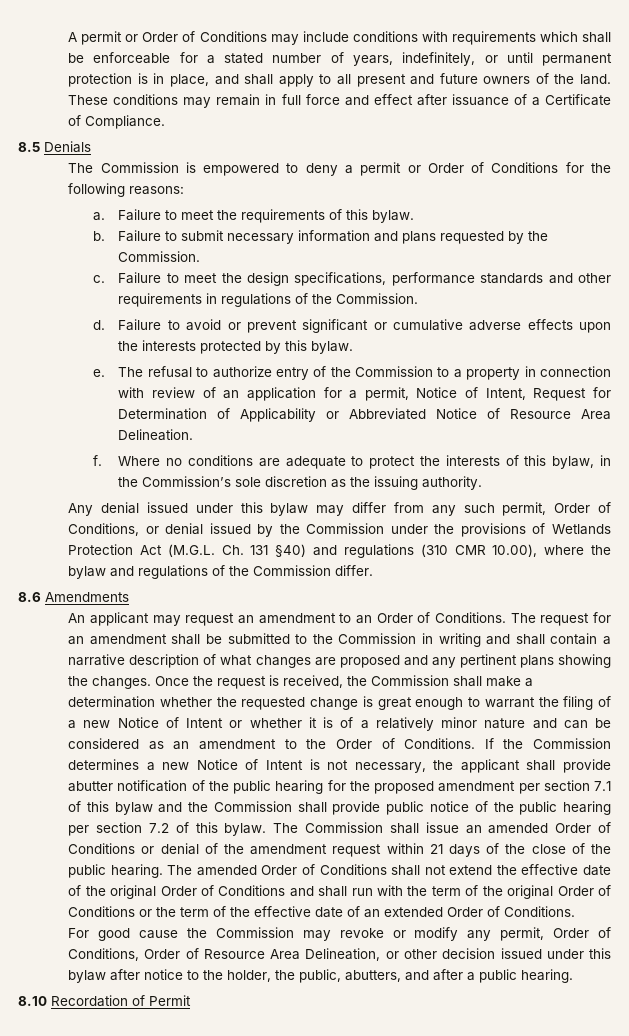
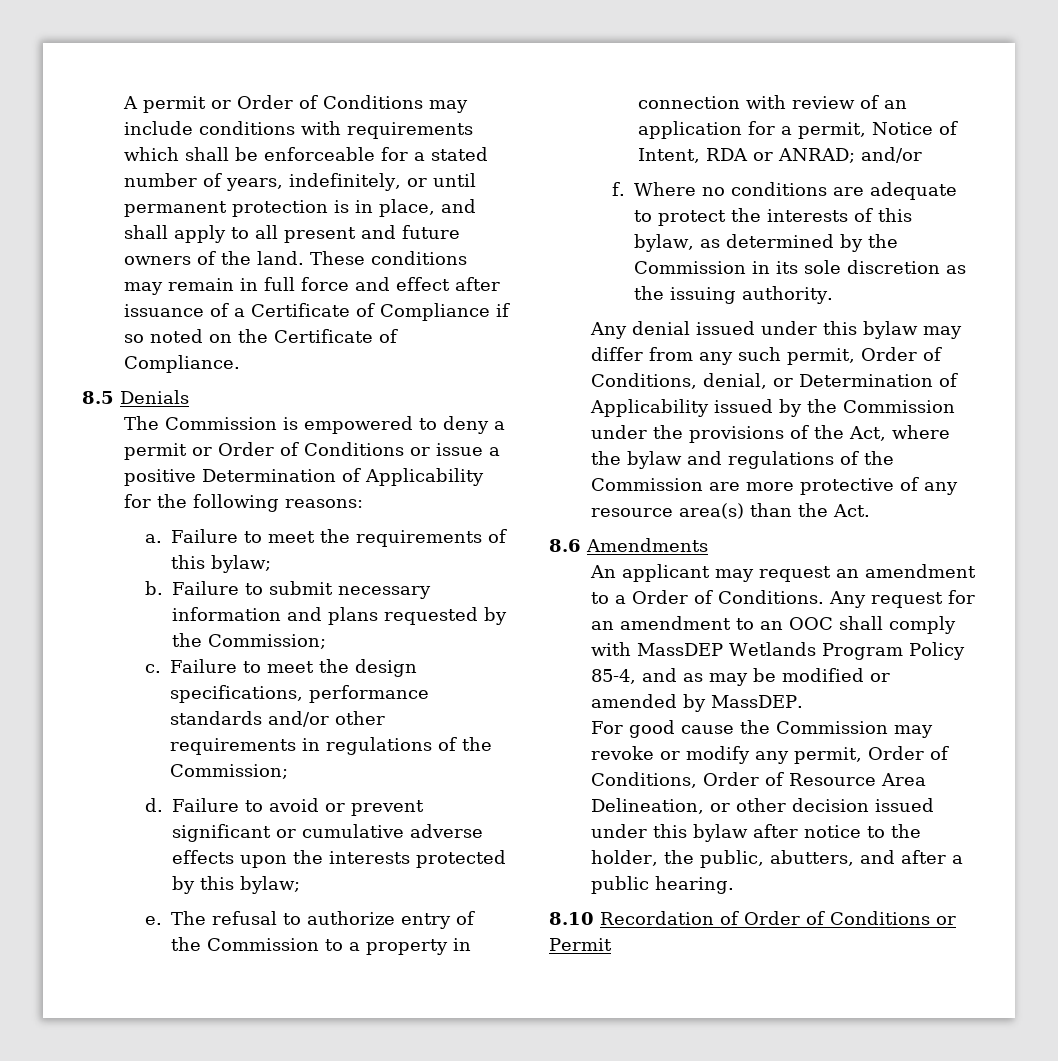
- These conditions may remain in full force and effect after issuance of a Certificate of Compliance.
+ These conditions may remain in full force and effect after issuance of a Certificate of Compliance if so noted on the Certificate of Compliance.
- The Commission is empowered to deny a permit or Order of Conditions for the following reasons:
+ The Commission is empowered to deny a permit or Order of Conditions or issue a positive Determination of Applicability for the following reasons:
- Failure to meet the requirements of this bylaw.
+ Failure to meet the requirements of this bylaw;
- Failure to submit necessary information and plans requested by the Commission.
+ Failure to submit necessary information and plans requested by the Commission;
- Failure to meet the design specifications, performance standards and other requirements in regulations of the Commission.
+ Failure to meet the design specifications, performance standards and/or other requirements in regulations of the Commission;
- Failure to avoid or prevent significant or cumulative adverse effects upon the interests protected by this bylaw.
+ Failure to avoid or prevent significant or cumulative adverse effects upon the interests protected by this bylaw;
- The refusal to authorize entry of the Commission to a property in connection with review of an application for a permit, Notice of Intent, Request for Determination of Applicability or Abbreviated Notice of Resource Area Delineation.
+ The refusal to authorize entry of the Commission to a property in connection with review of an application for a permit, Notice of Intent, RDA or ANRAD; and/or
- Where no conditions are adequate to protect the interests of this bylaw, in the Commission’s sole discretion as the issuing authority.
+ Where no conditions are adequate to protect the interests of this bylaw, as determined by the Commission in its sole discretion as the issuing authority.
- Any denial issued under this bylaw may differ from any such permit, Order of Conditions, or denial issued by the Commission under the provisions of Wetlands Protection Act (M.G.L. Ch. 131 §40) and regulations (310 CMR 10.00), where the bylaw and regulations of the Commission differ.
+ Any denial issued under this bylaw may differ from any such permit, Order of Conditions, denial, or Determination of Applicability issued by the Commission under the provisions of the Act, where the bylaw and regulations of the Commission are more protective of any resource area(s) than the Act.
- An applicant may request an amendment to an Order of Conditions. The request for an amendment shall be submitted to the Commission in writing and shall contain a narrative description of what changes are proposed and any pertinent plans showing the changes. Once the request is received, the Commission shall make a determination whether the requested change is great enough to warrant the filing of a new Notice of Intent or whether it is of a relatively minor nature and can be considered as an amendment to the Order of Conditions. If the Commission determines a new Notice of Intent is not necessary, the applicant shall provide abutter notification of the public hearing for the proposed amendment per section 7.1 of this bylaw and the Commission shall provide public notice of the public hearing per section 7.2 of this bylaw. The Commission shall issue an amended Order of Conditions or denial of the amendment request within 21 days of the close of the public hearing. The amended Order of Conditions shall not extend the effective date of the original Order of Conditions and shall run with the term of the original Order of Conditions or the term of the effective date of an extended Order of Conditions.
+ An applicant may request an amendment to a Order of Conditions. Any request for an amendment to an OOC shall comply with MassDEP Wetlands Program Policy 85-4, and as may be modified or amended by MassDEP.
- 8.10 Recordation of Permit
+ 8.10 Recordation of Order of Conditions or Permit

